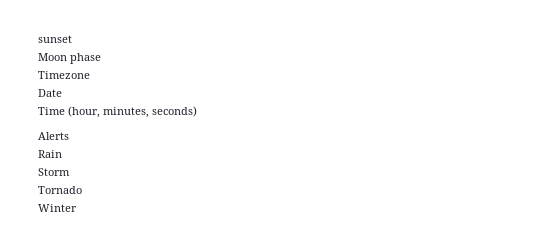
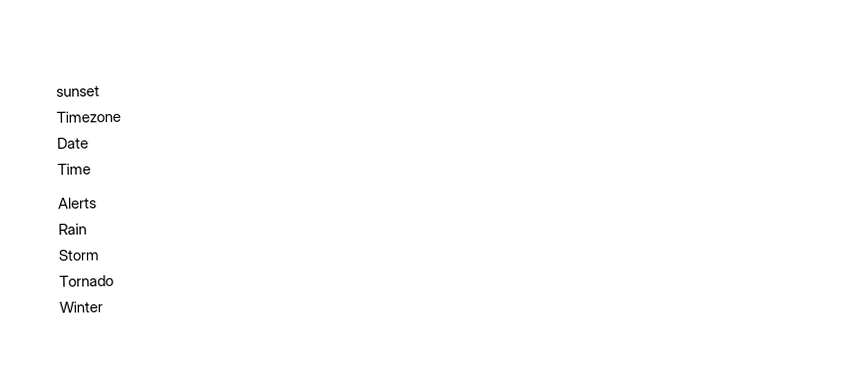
- Moon phase
- Time (hour, minutes, seconds)
+ Time

